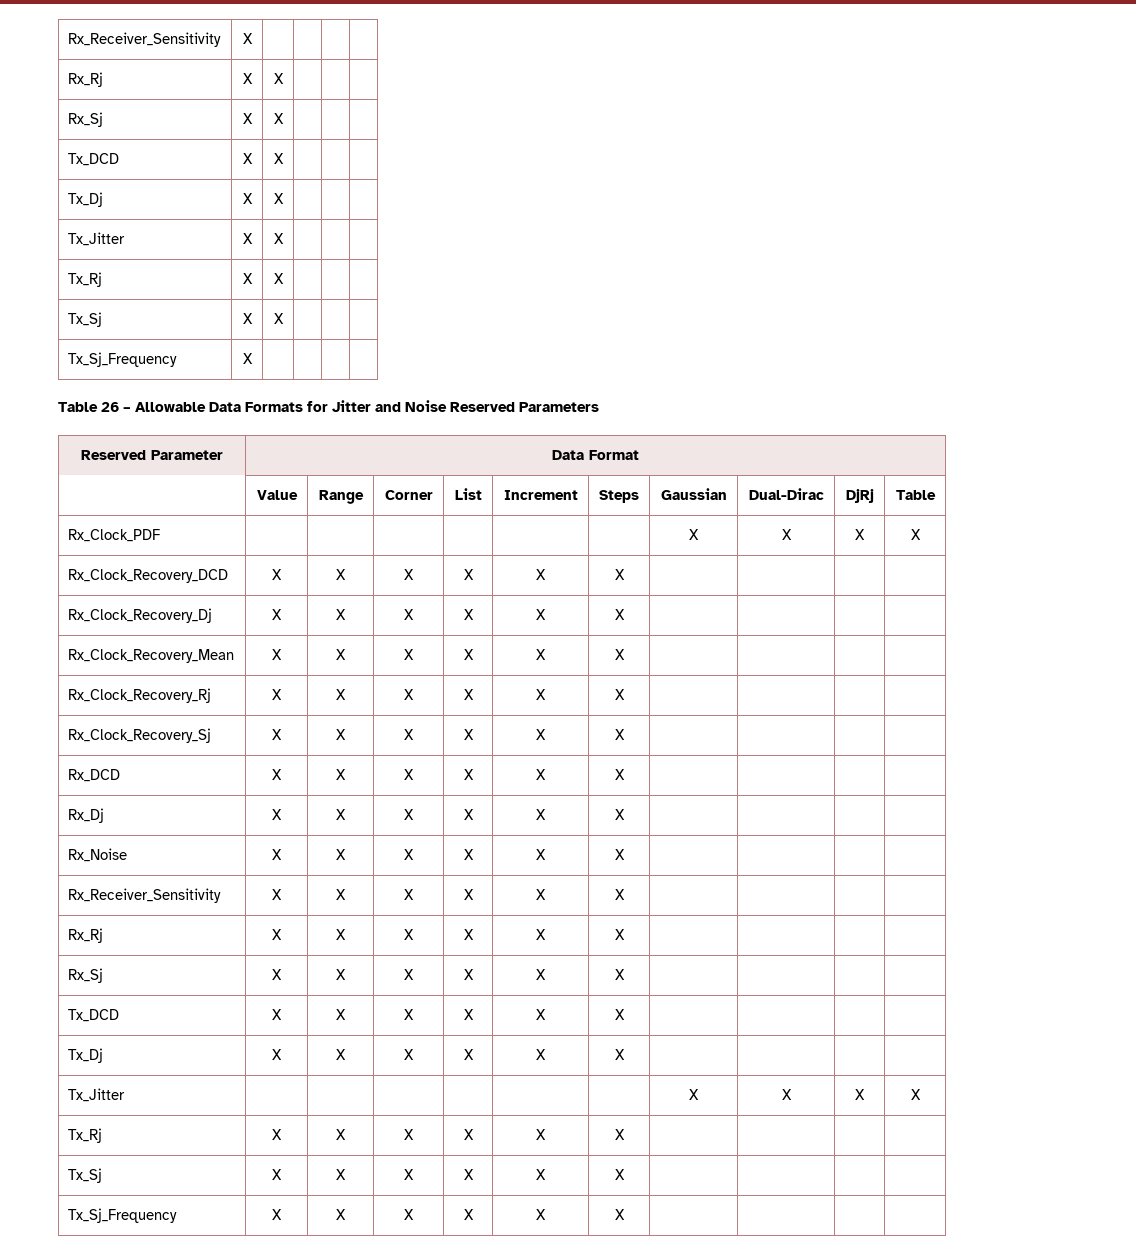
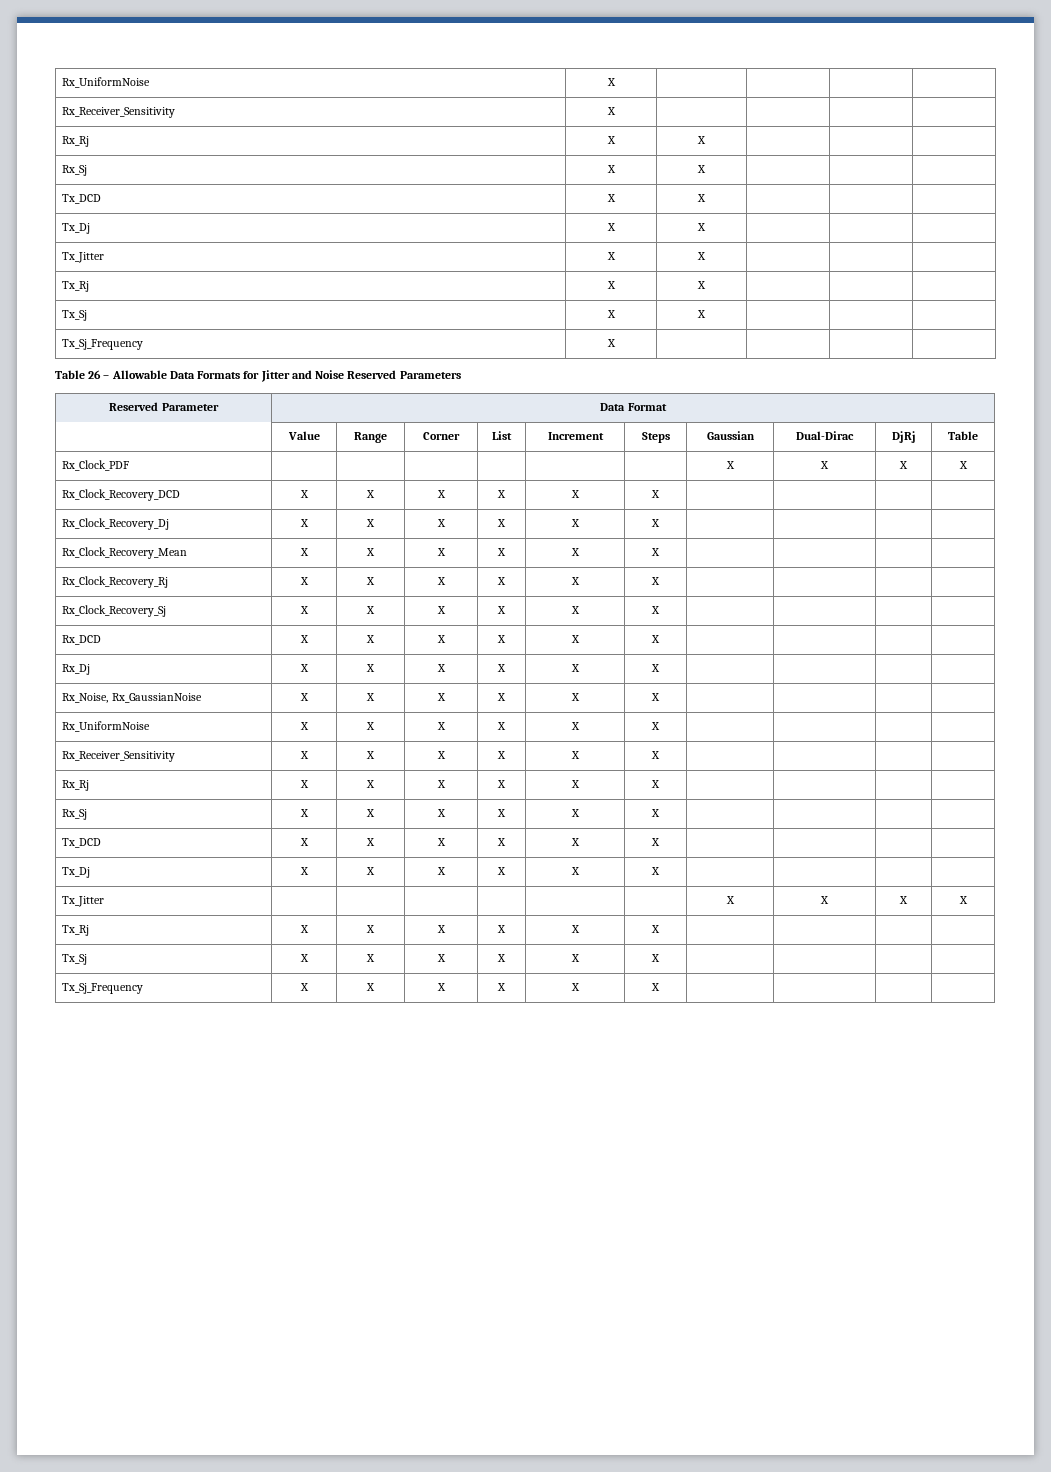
+ Rx_UniformNoise | X | | | |
- Rx_Noise | X | X | X | X | X | X | | | |
+ Rx_Noise, Rx_GaussianNoise | X | X | X | X | X | X | | | |
+ Rx_UniformNoise | X | X | X | X | X | X | | | |

